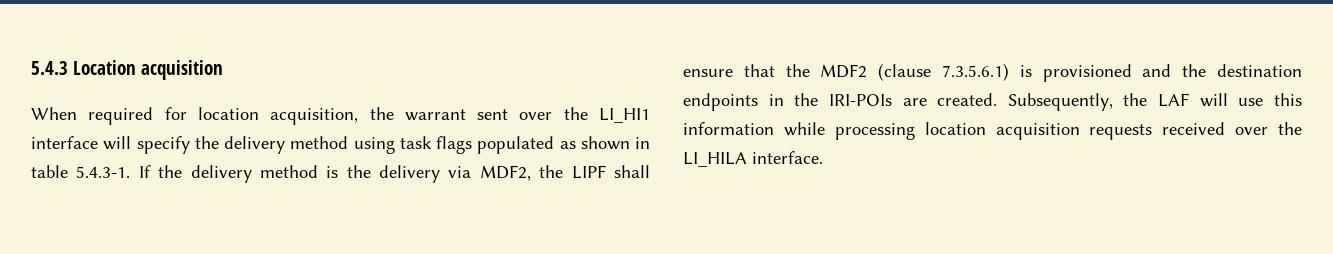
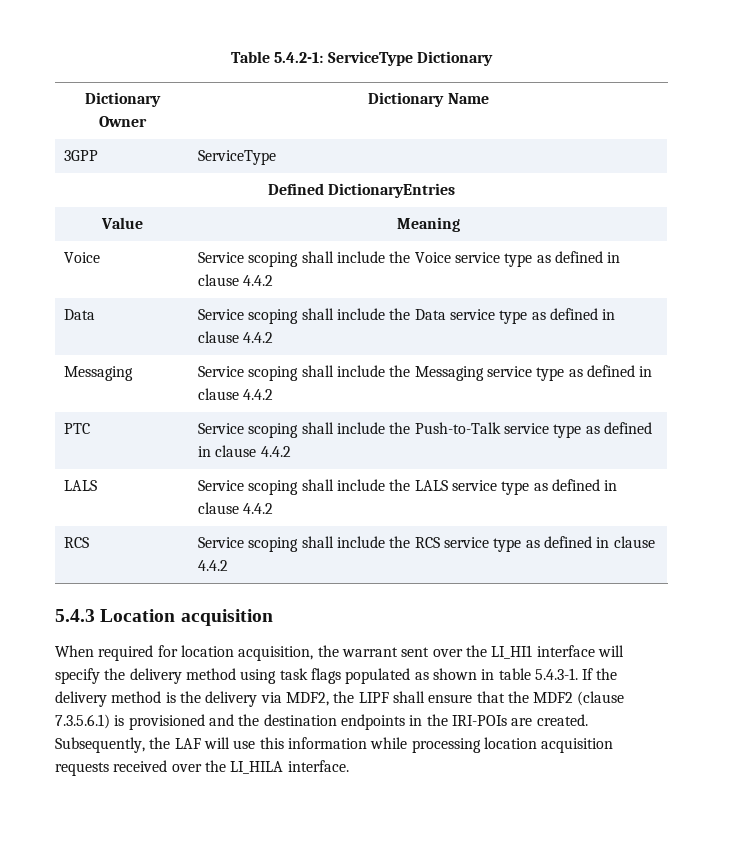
+ Table 5.4.2-1: ServiceType Dictionary
+ Dictionary Owner | Dictionary Name
+ 3GPP | ServiceType
+ Defined DictionaryEntries
+ Value | Meaning
+ Voice | Service scoping shall include the Voice service type as defined in clause 4.4.2
+ Data | Service scoping shall include the Data service type as defined in clause 4.4.2
+ Messaging | Service scoping shall include the Messaging service type as defined in clause 4.4.2
+ PTC | Service scoping shall include the Push-to-Talk service type as defined in clause 4.4.2
+ LALS | Service scoping shall include the LALS service type as defined in clause 4.4.2
+ RCS | Service scoping shall include the RCS service type as defined in clause 4.4.2

